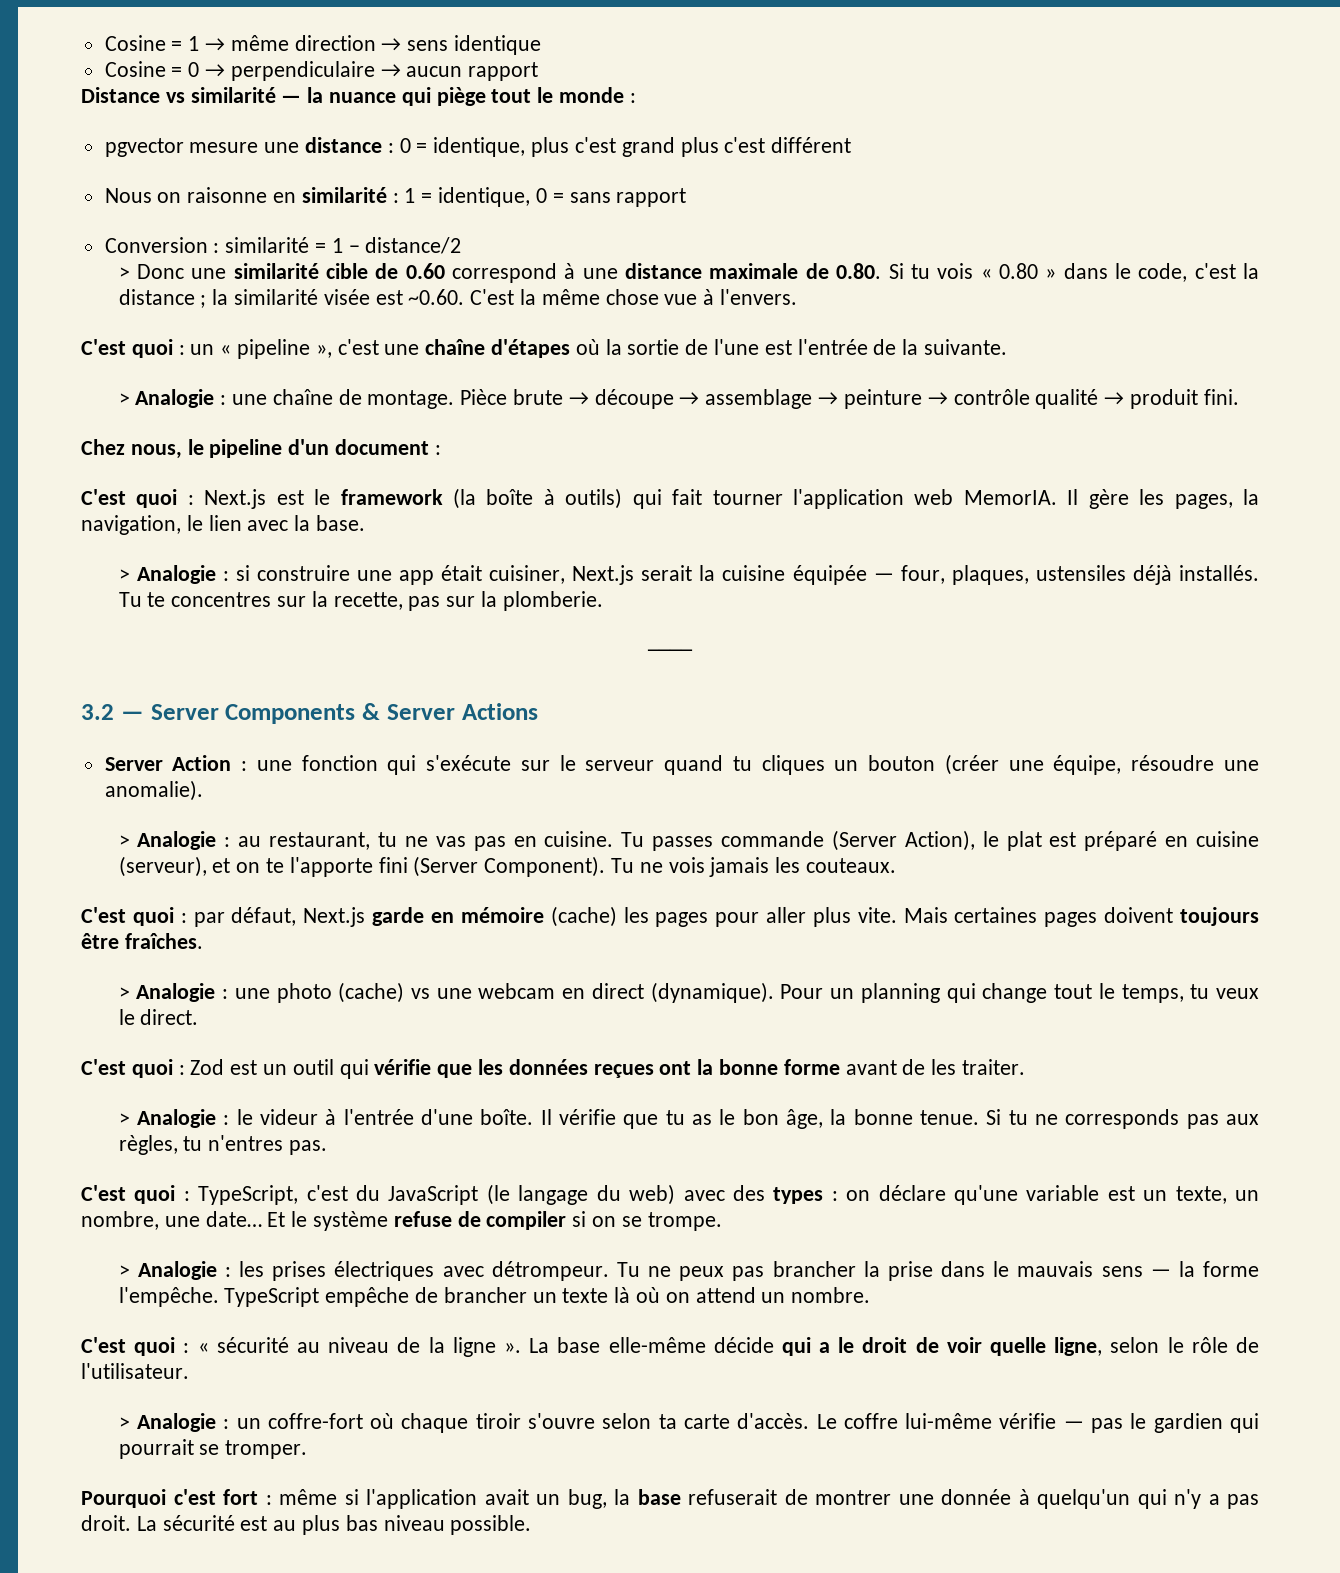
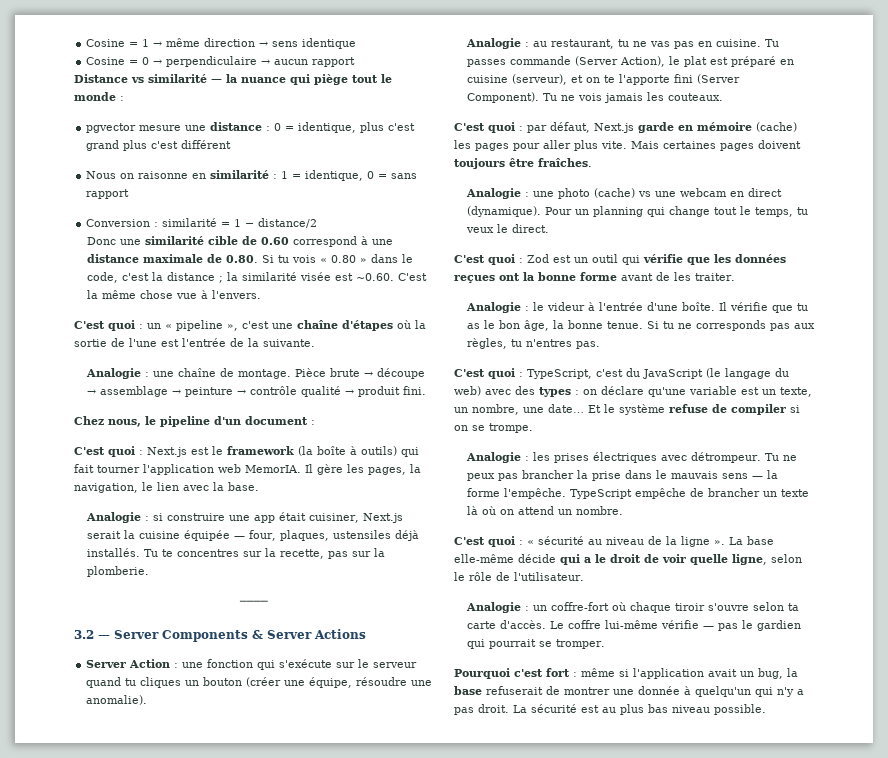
- > Donc une similarité cible de 0.60 correspond à une distance maximale de 0.80. Si tu vois « 0.80 » dans le code, c'est la distance ; la similarité visée est ~0.60. C'est la même chose vue à l'envers.
+ Donc une similarité cible de 0.60 correspond à une distance maximale de 0.80. Si tu vois « 0.80 » dans le code, c'est la distance ; la similarité visée est ~0.60. C'est la même chose vue à l'envers.
- > Analogie : une chaîne de montage.
+ Analogie : une chaîne de montage.
- > Analogie : si construire une app était cuisiner, Next.js serait la cuisine équipée — four, plaques, ustensiles déjà installés.
+ Analogie : si construire une app était cuisiner, Next.js serait la cuisine équipée — four, plaques, ustensiles déjà installés.
- > Analogie : au restaurant, tu ne vas pas en cuisine.
+ Analogie : au restaurant, tu ne vas pas en cuisine.
- > Analogie : une photo (cache) vs une webcam en direct (dynamique).
+ Analogie : une photo (cache) vs une webcam en direct (dynamique).
- > Analogie : le videur à l'entrée d'une boîte.
+ Analogie : le videur à l'entrée d'une boîte.
- > Analogie : les prises électriques avec détrompeur.
+ Analogie : les prises électriques avec détrompeur.
- > Analogie : un coffre-fort où chaque tiroir s'ouvre selon ta carte d'accès.
+ Analogie : un coffre-fort où chaque tiroir s'ouvre selon ta carte d'accès.

